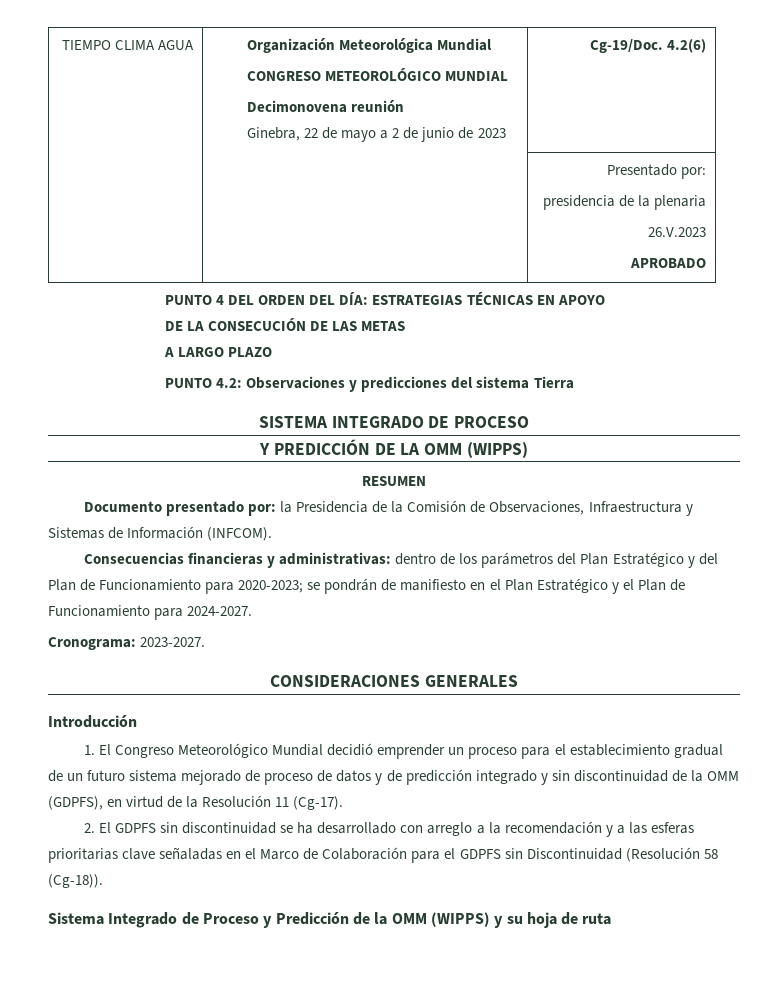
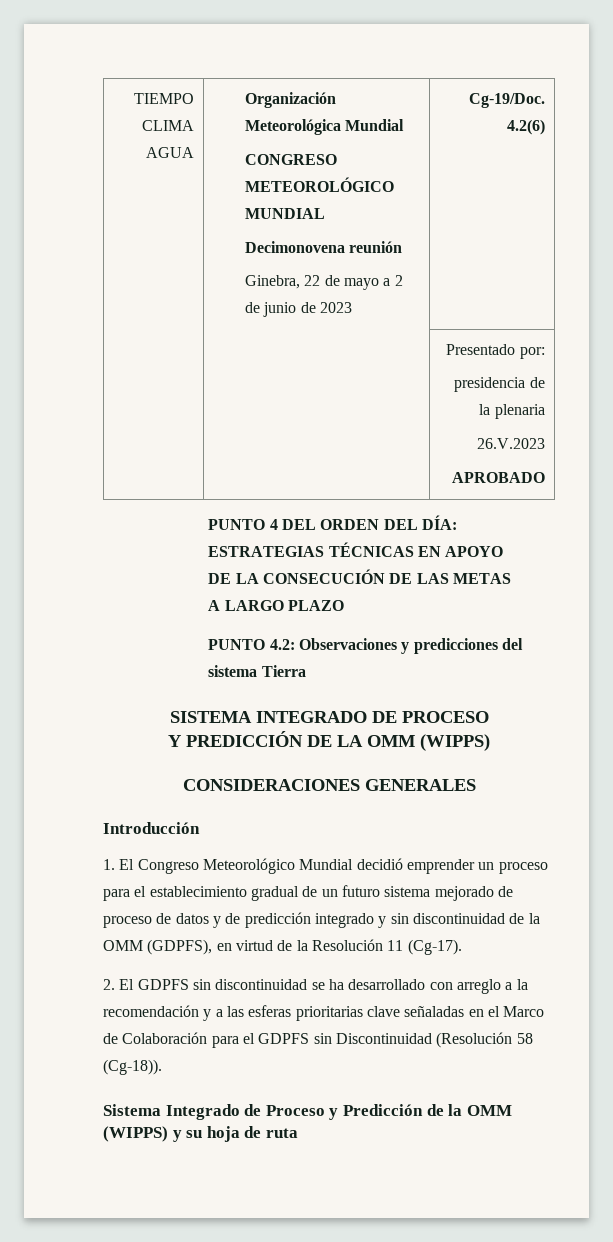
- RESUMEN
- Documento presentado por: la Presidencia de la Comisión de Observaciones, Infraestructura y Sistemas de Información (INFCOM).
- Consecuencias financieras y administrativas: dentro de los parámetros del Plan Estratégico y del Plan de Funcionamiento para 2020-2023; se pondrán de manifiesto en el Plan Estratégico y el Plan de Funcionamiento para 2024-2027.
- Cronograma: 2023-2027.

